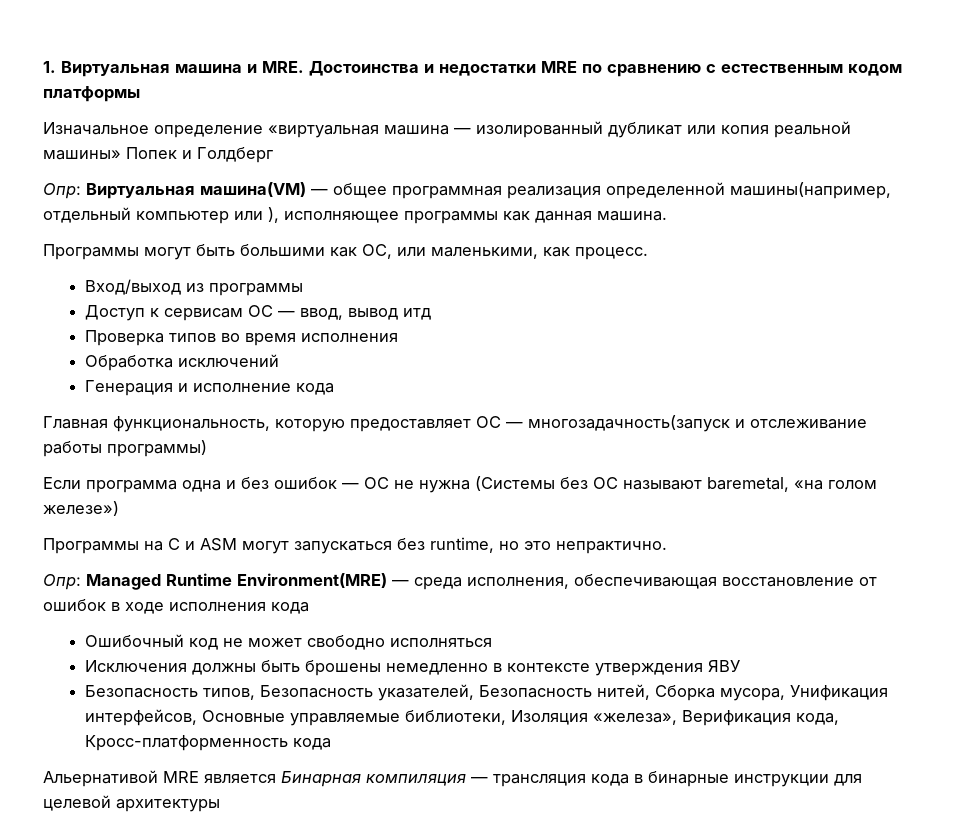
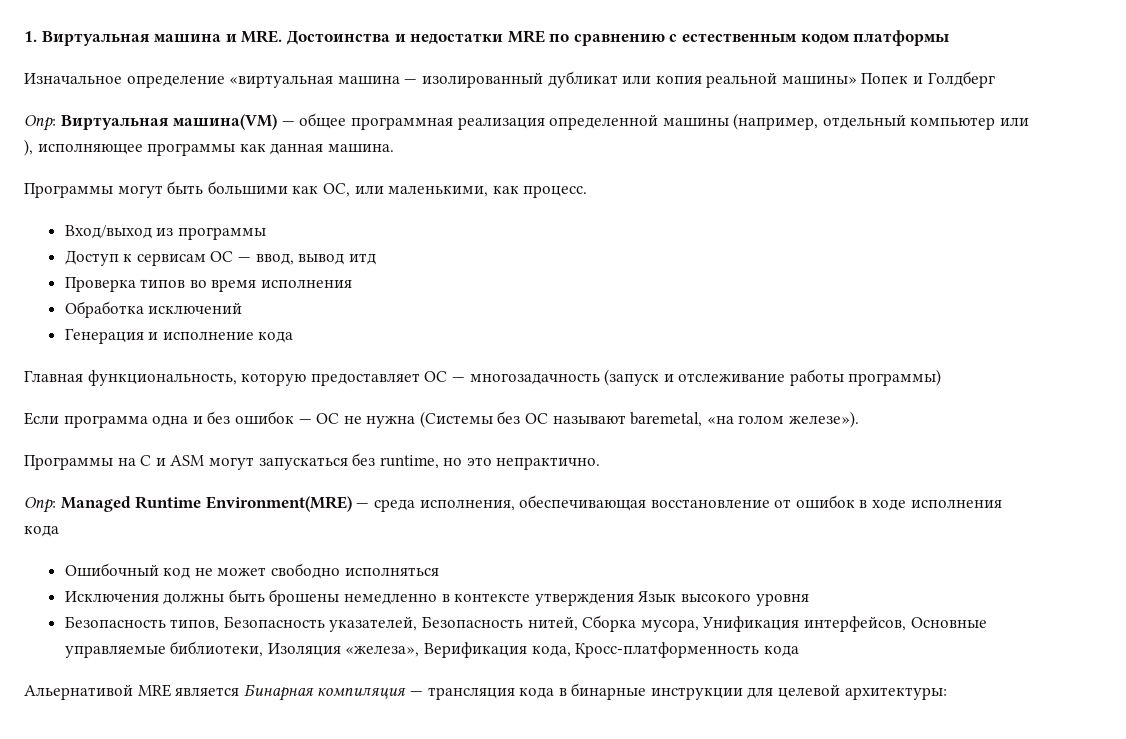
- Опр: Виртуальная машина(VM) — общее программная реализация определенной машины(например, отдельный компьютер или ), исполняющее программы как данная машина.
+ Опр: Виртуальная машина(VM) — общее программная реализация определенной машины (например, отдельный компьютер или ), исполняющее программы как данная машина.
- Главная функциональность, которую предоставляет ОС — многозадачность(запуск и отслеживание работы программы)
+ Главная функциональность, которую предоставляет ОС — многозадачность (запуск и отслеживание работы программы)
- Если программа одна и без ошибок — ОС не нужна (Системы без ОС называют baremetal, «на голом железе»)
+ Если программа одна и без ошибок — ОС не нужна (Системы без ОС называют baremetal, «на голом железе»).
- Исключения должны быть брошены немедленно в контексте утверждения ЯВУ
+ Исключения должны быть брошены немедленно в контексте утверждения Язык высокого уровня
- Альернативой MRE является Бинарная компиляция — трансляция кода в бинарные инструкции для целевой архитектуры
+ Альернативой MRE является Бинарная компиляция — трансляция кода в бинарные инструкции для целевой архитектуры:

